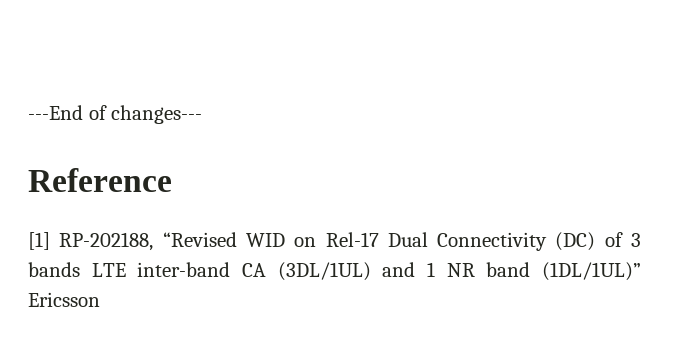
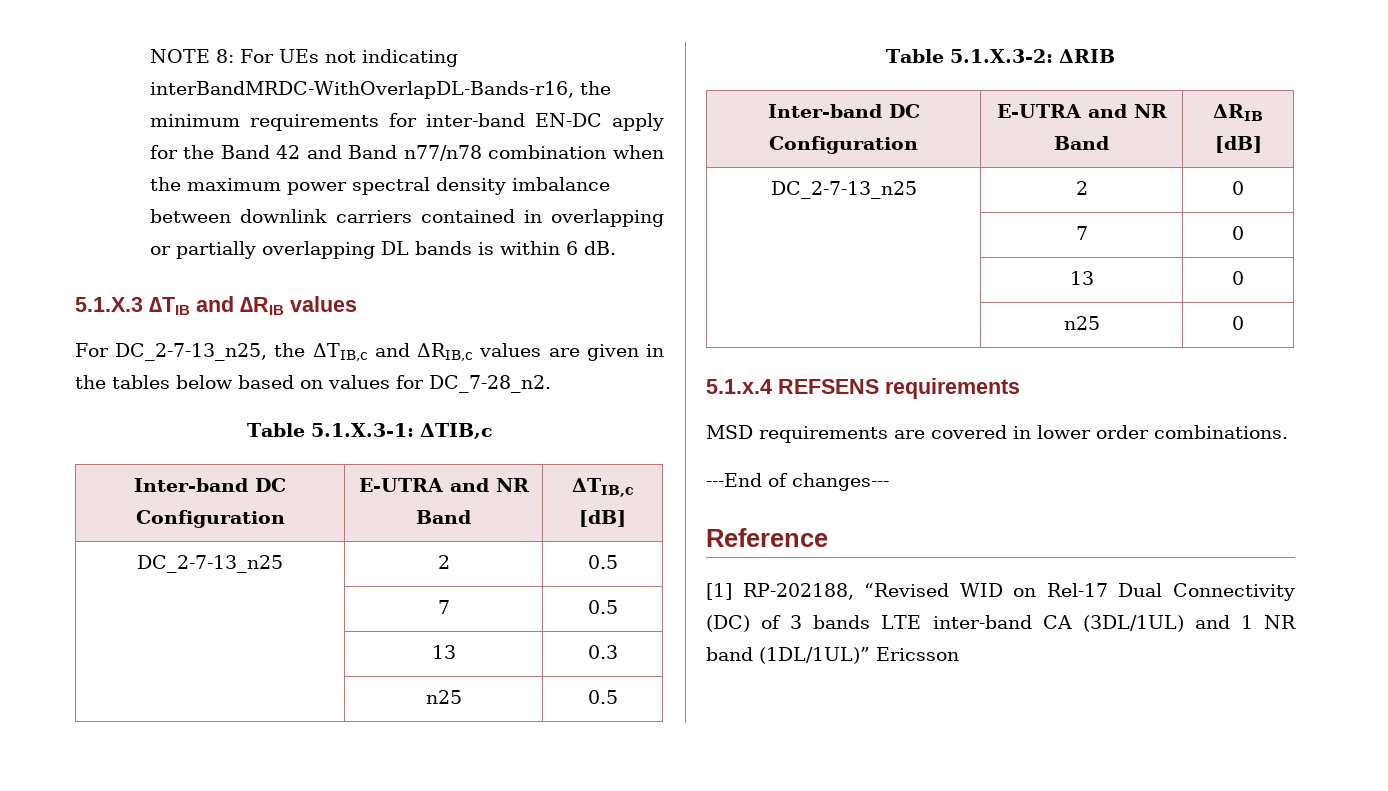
+ NOTE 8: For UEs not indicating interBandMRDC-WithOverlapDL-Bands-r16, the minimum requirements for inter-band EN-DC apply for the Band 42 and Band n77/n78 combination when the maximum power spectral density imbalance between downlink carriers contained in overlapping or partially overlapping DL bands is within 6 dB.
+ 5.1.X.3 ∆TIB and ∆RIB values
+ For DC_2-7-13_n25, the ΔTIB,c and ΔRIB,c values are given in the tables below based on values for DC_7-28_n2.
+ Table 5.1.X.3-1: ΔTIB,c
+ Inter-band DC Configuration | E-UTRA and NR Band | ΔTIB,c [dB]
+ DC_2-7-13_n25 | 2 | 0.5
+ | 7 | 0.5
+ | 13 | 0.3
+ | n25 | 0.5
+ Table 5.1.X.3-2: ΔRIB
+ Inter-band DC Configuration | E-UTRA and NR Band | ΔRIB [dB]
+ DC_2-7-13_n25 | 2 | 0
+ | 7 | 0
+ | 13 | 0
+ | n25 | 0
+ 5.1.x.4 REFSENS requirements
+ MSD requirements are covered in lower order combinations.

